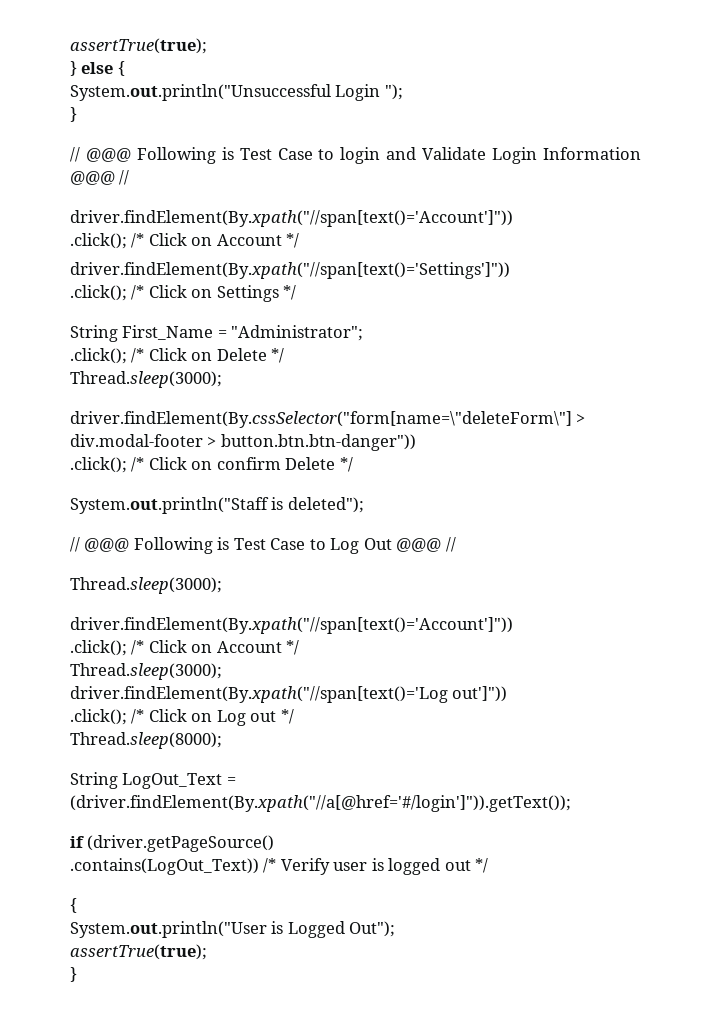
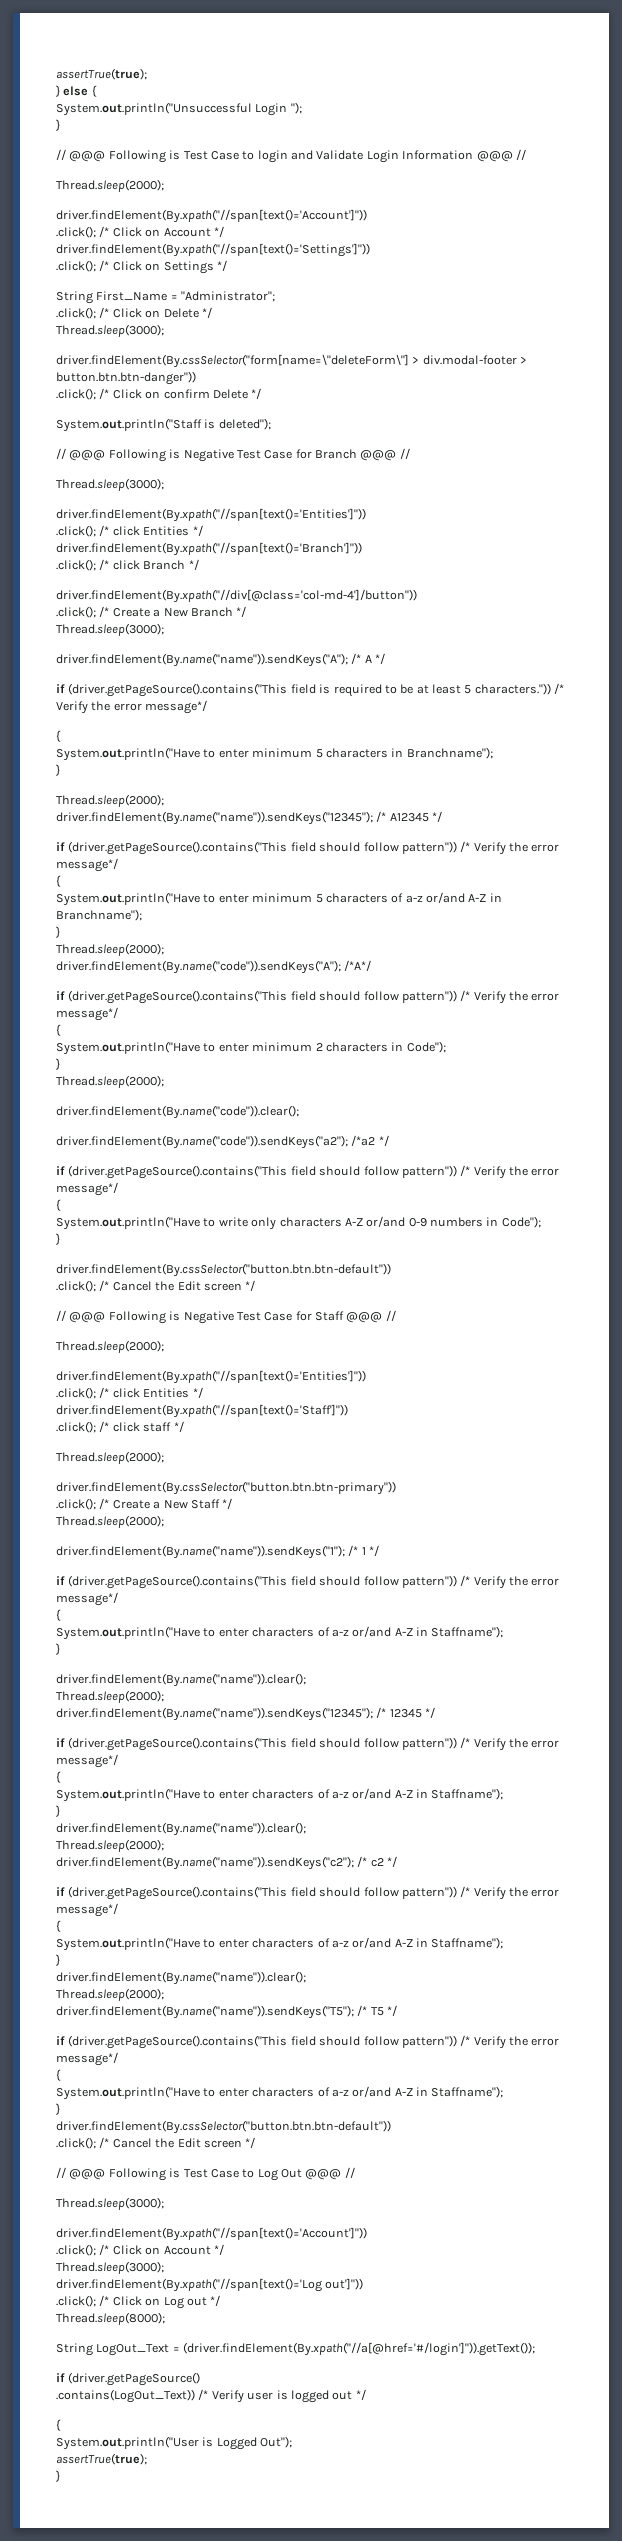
  // @@@ Following is Test Case to login and Validate Login Information @@@ //
+ Thread.sleep(2000);
+ // @@@ Following is Negative Test Case for Branch @@@ //
+ Thread.sleep(3000);
+ driver.findElement(By.xpath("//span[text()='Entities']"))
+ .click(); /* click Entities */
+ driver.findElement(By.xpath("//span[text()='Branch']"))
+ .click(); /* click Branch */
+ driver.findElement(By.xpath("//div[@class='col-md-4']/button"))
+ .click(); /* Create a New Branch */
+ Thread.sleep(3000);
+ driver.findElement(By.name("name")).sendKeys("A"); /* A */
+ if (driver.getPageSource().contains("This field is required to be at least 5 characters.")) /* Verify the error message*/
+ {
+ System.out.println("Have to enter minimum 5 characters in Branchname");
+ }
+ Thread.sleep(2000);
+ driver.findElement(By.name("name")).sendKeys("12345"); /* A12345 */
+ if (driver.getPageSource().contains("This field should follow pattern")) /* Verify the error message*/
+ {
+ System.out.println("Have to enter minimum 5 characters of a-z or/and A-Z in Branchname");
+ }
+ Thread.sleep(2000);
+ driver.findElement(By.name("code")).sendKeys("A"); /*A*/
+ if (driver.getPageSource().contains("This field should follow pattern")) /* Verify the error message*/
+ {
+ System.out.println("Have to enter minimum 2 characters in Code");
+ }
+ Thread.sleep(2000);
+ driver.findElement(By.name("code")).clear();
+ driver.findElement(By.name("code")).sendKeys("a2"); /*a2 */
+ if (driver.getPageSource().contains("This field should follow pattern")) /* Verify the error message*/
+ {
+ System.out.println("Have to write only characters A-Z or/and 0-9 numbers in Code");
+ }
+ driver.findElement(By.cssSelector("button.btn.btn-default"))
+ .click(); /* Cancel the Edit screen */
+ // @@@ Following is Negative Test Case for Staff @@@ //
+ Thread.sleep(2000);
+ driver.findElement(By.xpath("//span[text()='Entities']"))
+ .click(); /* click Entities */
+ driver.findElement(By.xpath("//span[text()='Staff']"))
+ .click(); /* click staff */
+ Thread.sleep(2000);
+ driver.findElement(By.cssSelector("button.btn.btn-primary"))
+ .click(); /* Create a New Staff */
+ Thread.sleep(2000);
+ driver.findElement(By.name("name")).sendKeys("1"); /* 1 */
+ if (driver.getPageSource().contains("This field should follow pattern")) /* Verify the error message*/
+ {
+ System.out.println("Have to enter characters of a-z or/and A-Z in Staffname");
+ }
+ driver.findElement(By.name("name")).clear();
+ Thread.sleep(2000);
+ driver.findElement(By.name("name")).sendKeys("12345"); /* 12345 */
+ if (driver.getPageSource().contains("This field should follow pattern")) /* Verify the error message*/
+ {
+ System.out.println("Have to enter characters of a-z or/and A-Z in Staffname");
+ }
+ driver.findElement(By.name("name")).clear();
+ Thread.sleep(2000);
+ driver.findElement(By.name("name")).sendKeys("c2"); /* c2 */
+ if (driver.getPageSource().contains("This field should follow pattern")) /* Verify the error message*/
+ {
+ System.out.println("Have to enter characters of a-z or/and A-Z in Staffname");
+ }
+ driver.findElement(By.name("name")).clear();
+ Thread.sleep(2000);
+ driver.findElement(By.name("name")).sendKeys("T5"); /* T5 */
+ if (driver.getPageSource().contains("This field should follow pattern")) /* Verify the error message*/
+ {
+ System.out.println("Have to enter characters of a-z or/and A-Z in Staffname");
+ }
+ driver.findElement(By.cssSelector("button.btn.btn-default"))
+ .click(); /* Cancel the Edit screen */

